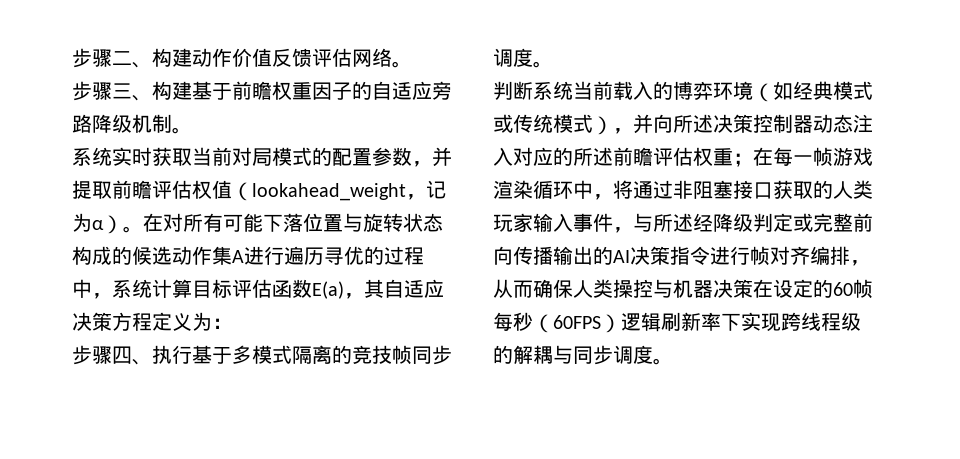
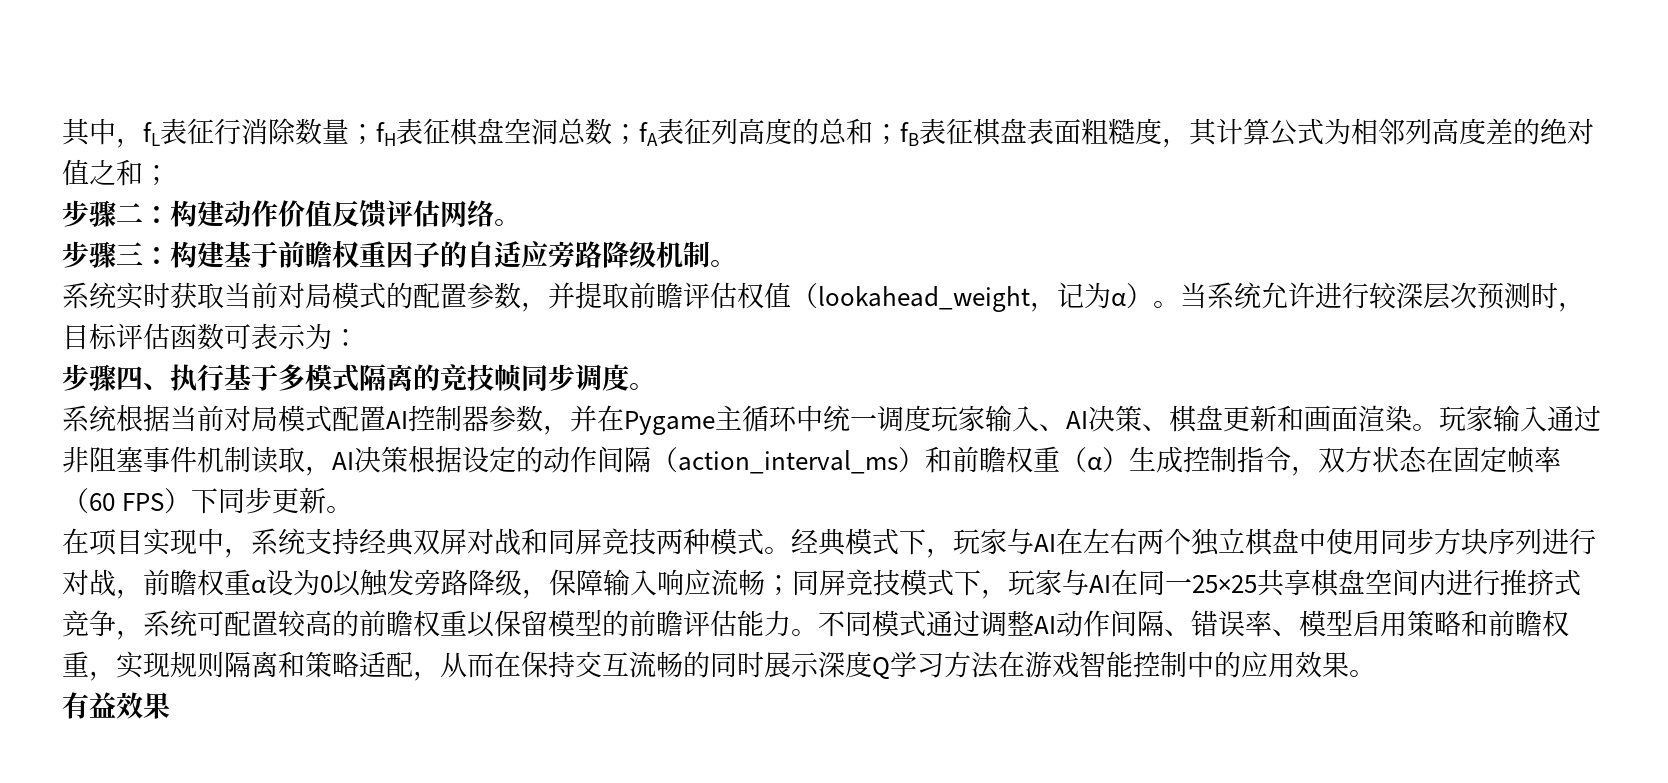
- 步骤二、构建动作价值反馈评估网络。
+ 其中，fL表征行消除数量；fH表征棋盘空洞总数；fA表征列高度的总和；fB表征棋盘表面粗糙度，其计算公式为相邻列高度差的绝对值之和；
+ 步骤二：构建动作价值反馈评估网络。
- 步骤三、构建基于前瞻权重因子的自适应旁路降级机制。
+ 步骤三：构建基于前瞻权重因子的自适应旁路降级机制。
- 在对所有可能下落位置与旋转状态构成的候选动作集A进行遍历寻优的过程中，系统计算目标评估函数E(a)，其自适应决策方程定义为：
+ 当系统允许进行较深层次预测时，目标评估函数可表示为：
- 判断系统当前载入的博弈环境（如经典模式或传统模式），并向所述决策控制器动态注入对应的所述前瞻评估权重；在每一帧游戏渲染循环中，将通过非阻塞接口获取的人类玩家输入事件，与所述经降级判定或完整前向传播输出的AI决策指令进行帧对齐编排，从而确保人类操控与机器决策在设定的60帧每秒（60FPS）逻辑刷新率下实现跨线程级的解耦与同步调度。
+ 系统根据当前对局模式配置AI控制器参数，并在Pygame主循环中统一调度玩家输入、AI决策、棋盘更新和画面渲染。玩家输入通过非阻塞事件机制读取，AI决策根据设定的动作间隔（action_interval_ms）和前瞻权重（α）生成控制指令，双方状态在固定帧率（60 FPS）下同步更新。
+ 在项目实现中，系统支持经典双屏对战和同屏竞技两种模式。经典模式下，玩家与AI在左右两个独立棋盘中使用同步方块序列进行对战，前瞻权重α设为0以触发旁路降级，保障输入响应流畅；同屏竞技模式下，玩家与AI在同一25×25共享棋盘空间内进行推挤式竞争，系统可配置较高的前瞻权重以保留模型的前瞻评估能力。不同模式通过调整AI动作间隔、错误率、模型启用策略和前瞻权重，实现规则隔离和策略适配，从而在保持交互流畅的同时展示深度Q学习方法在游戏智能控制中的应用效果。
+ 有益效果

